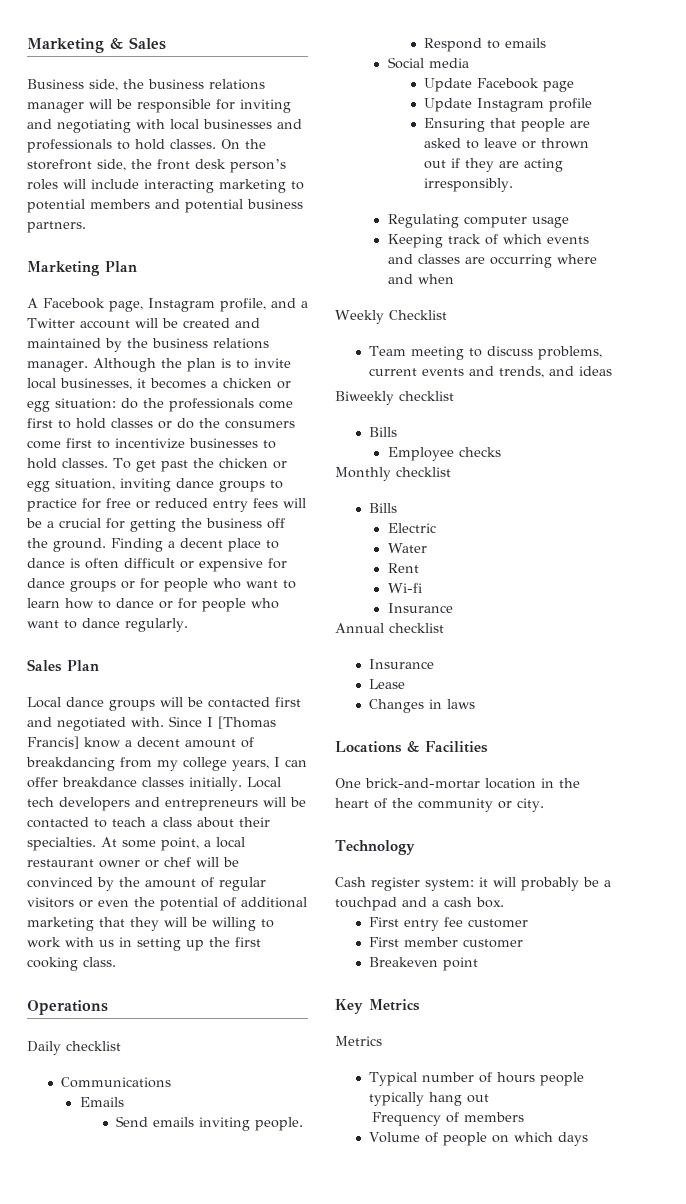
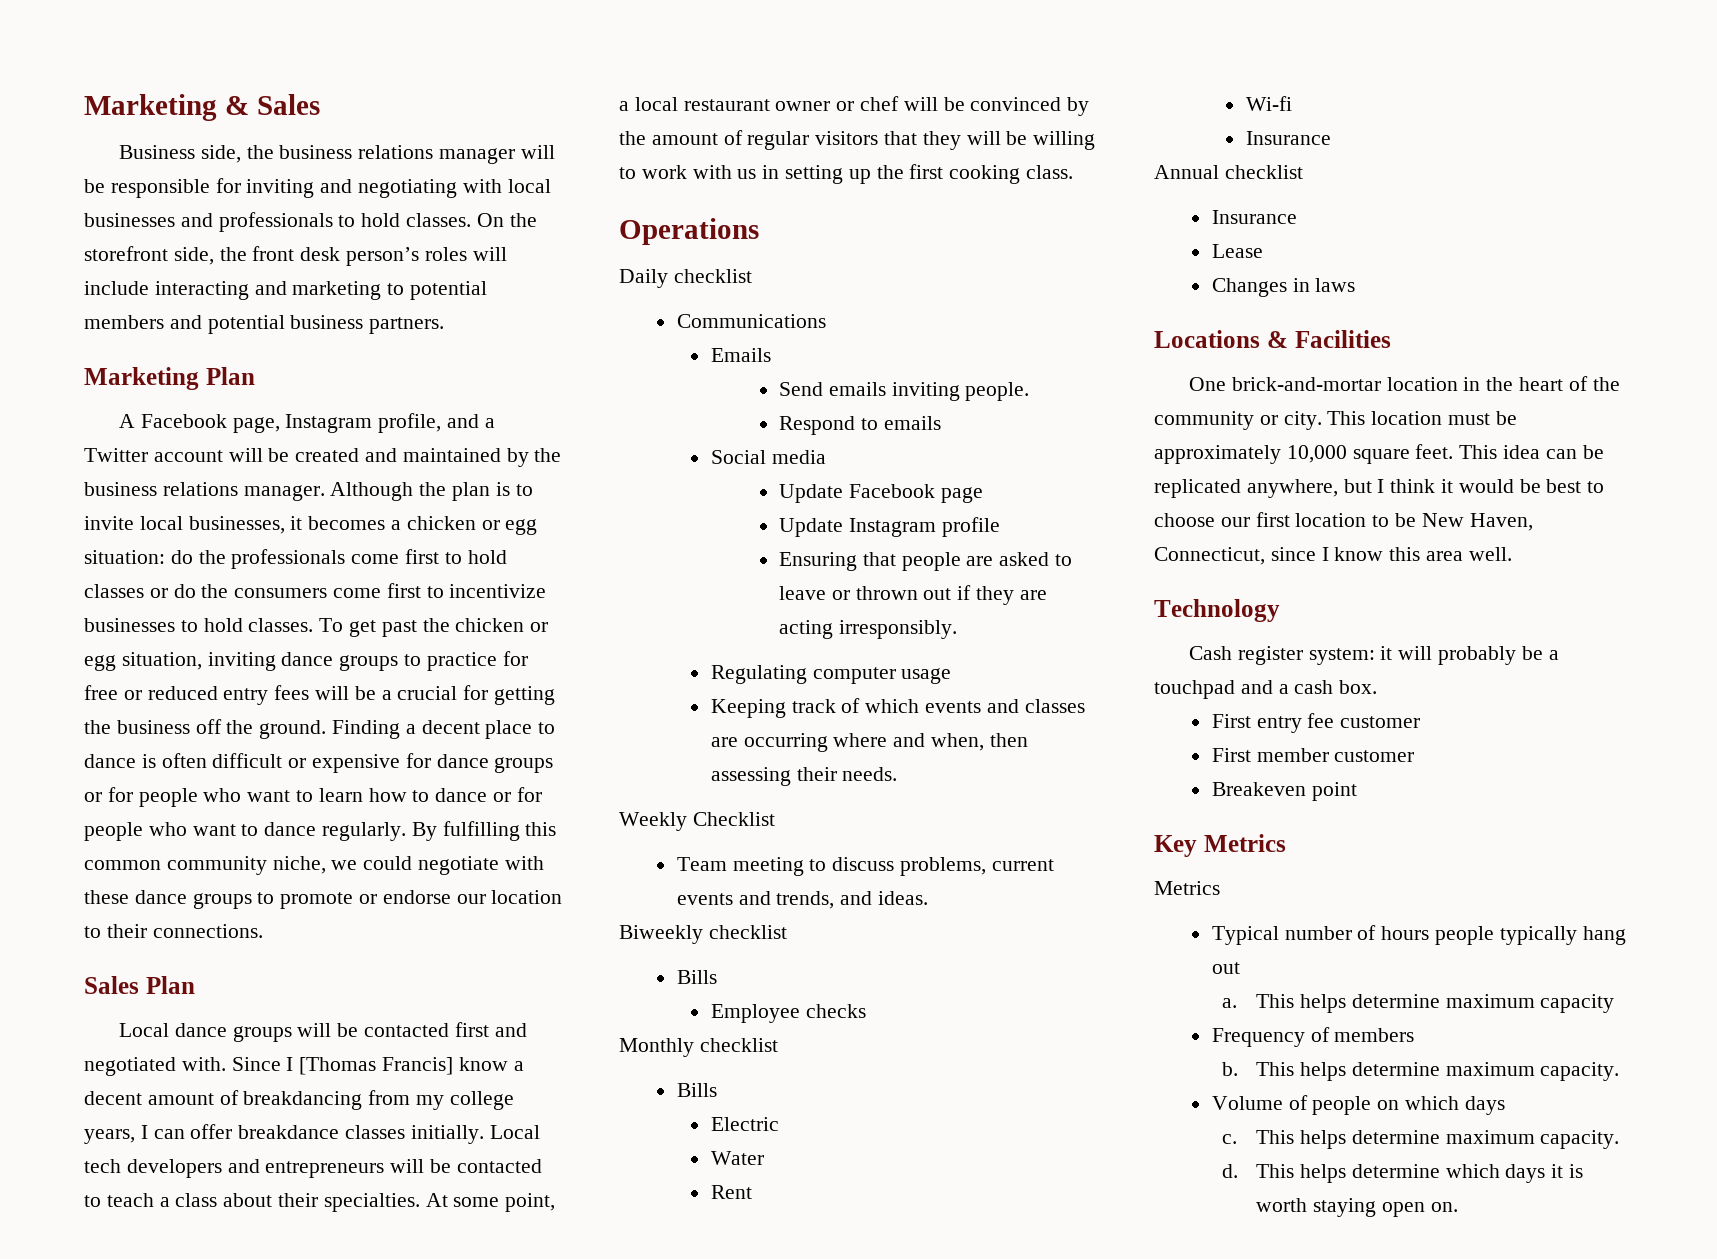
- On the storefront side, the front desk person’s roles will include interacting marketing to potential members and potential business partners.
+ On the storefront side, the front desk person’s roles will include interacting and marketing to potential members and potential business partners.
+ By fulfilling this common community niche, we could negotiate with these dance groups to promote or endorse our location to their connections.
- At some point, a local restaurant owner or chef will be convinced by the amount of regular visitors or even the potential of additional marketing that they will be willing to work with us in setting up the first cooking class.
+ At some point, a local restaurant owner or chef will be convinced by the amount of regular visitors that they will be willing to work with us in setting up the first cooking class.
- Keeping track of which events and classes are occurring where and when
+ Keeping track of which events and classes are occurring where and when, then assessing their needs.
- Team meeting to discuss problems, current events and trends, and ideas
+ Team meeting to discuss problems, current events and trends, and ideas.
+ This location must be approximately 10,000 square feet. This idea can be replicated anywhere, but I think it would be best to choose our first location to be New Haven, Connecticut, since I know this area well.
+ a. This helps determine maximum capacity
  Frequency of members
+ b. This helps determine maximum capacity.
+ c. This helps determine maximum capacity.
+ d. This helps determine which days it is worth staying open on.

